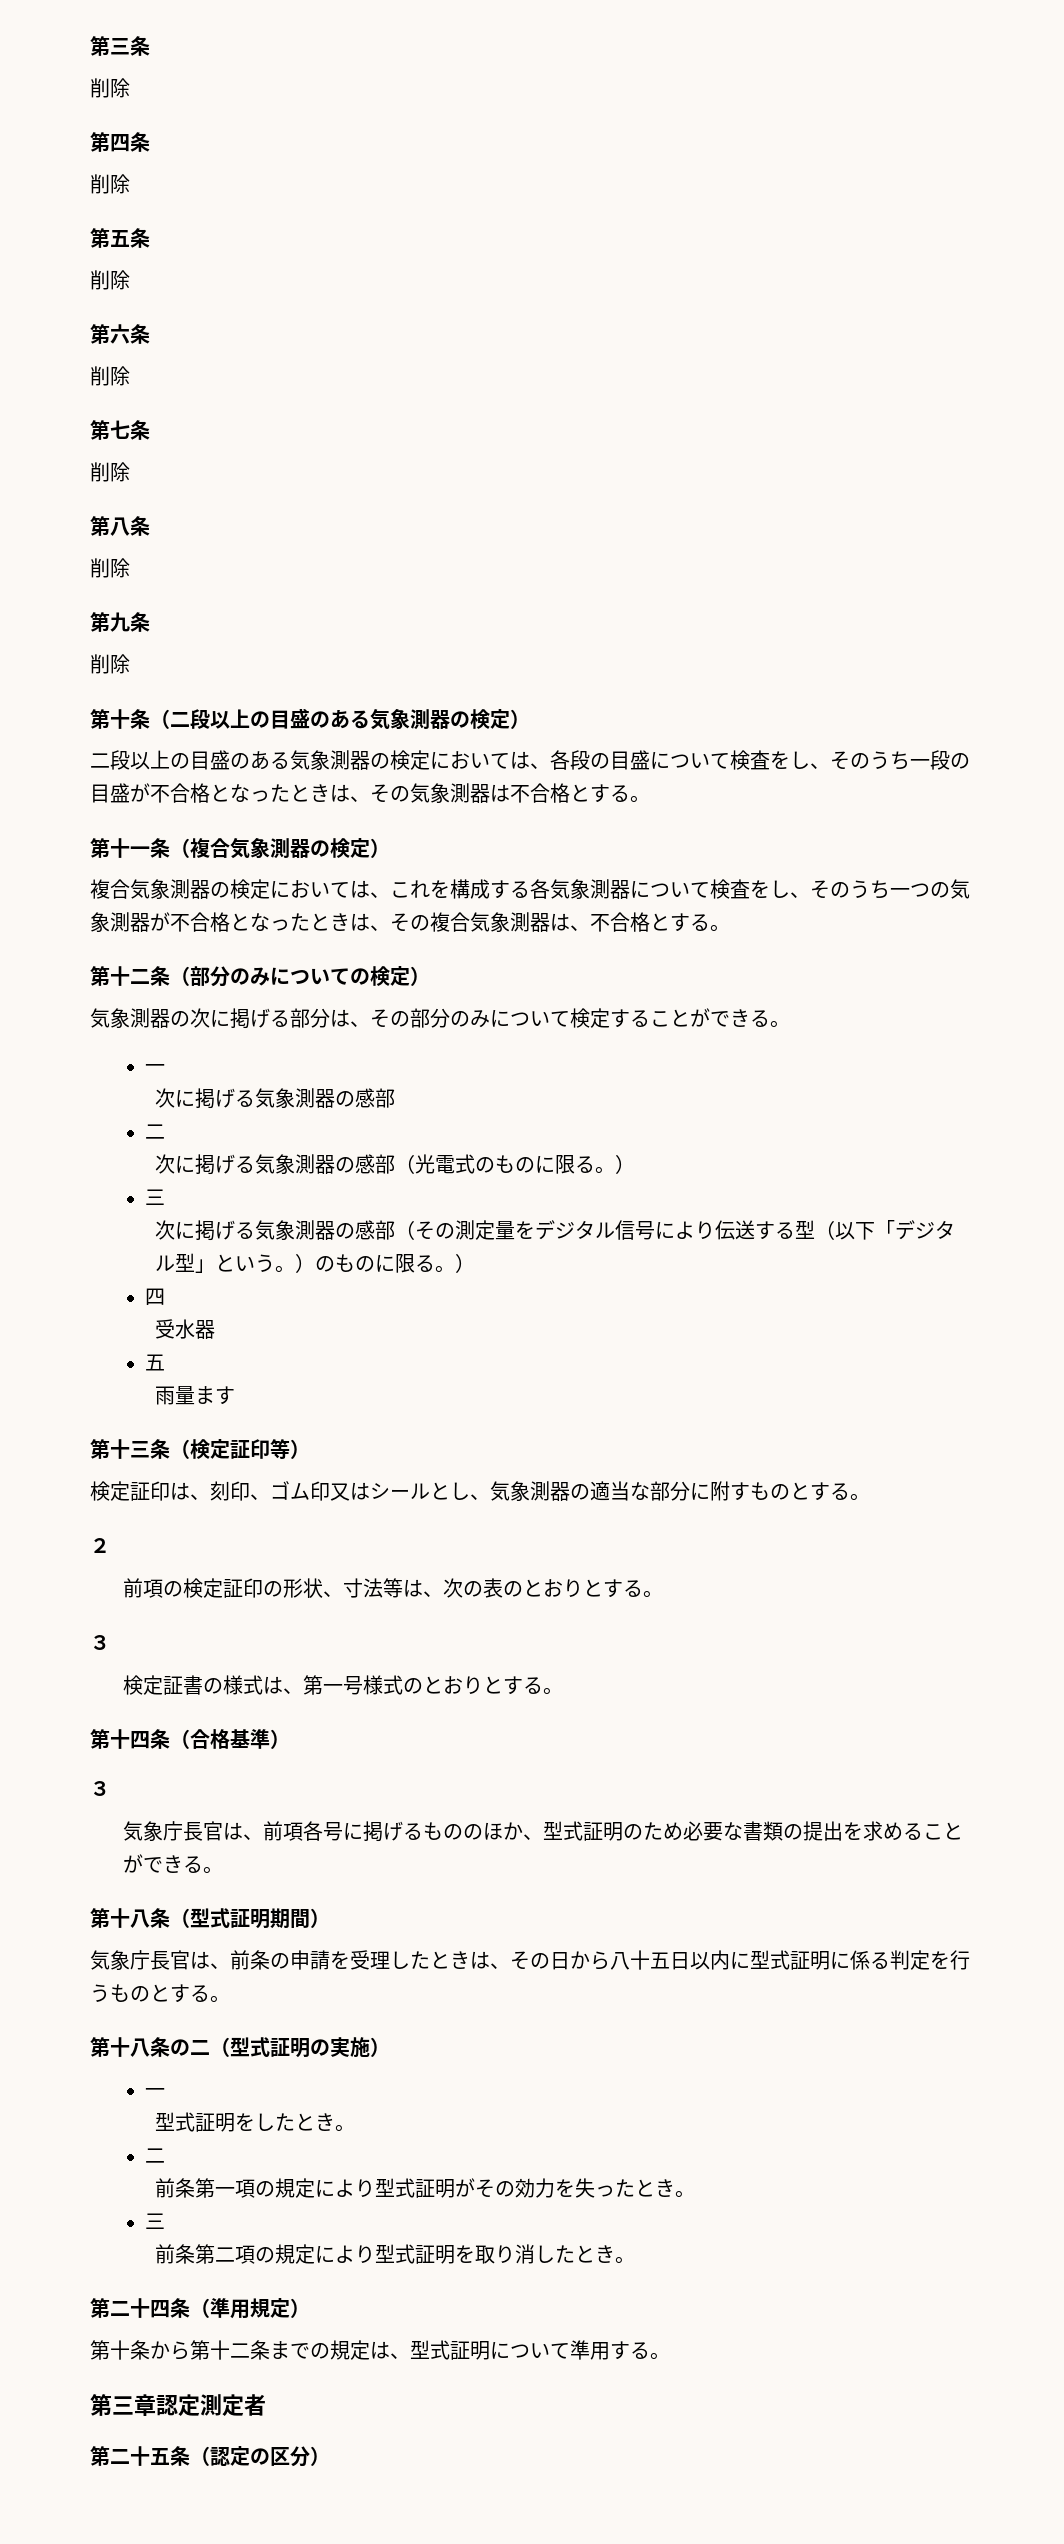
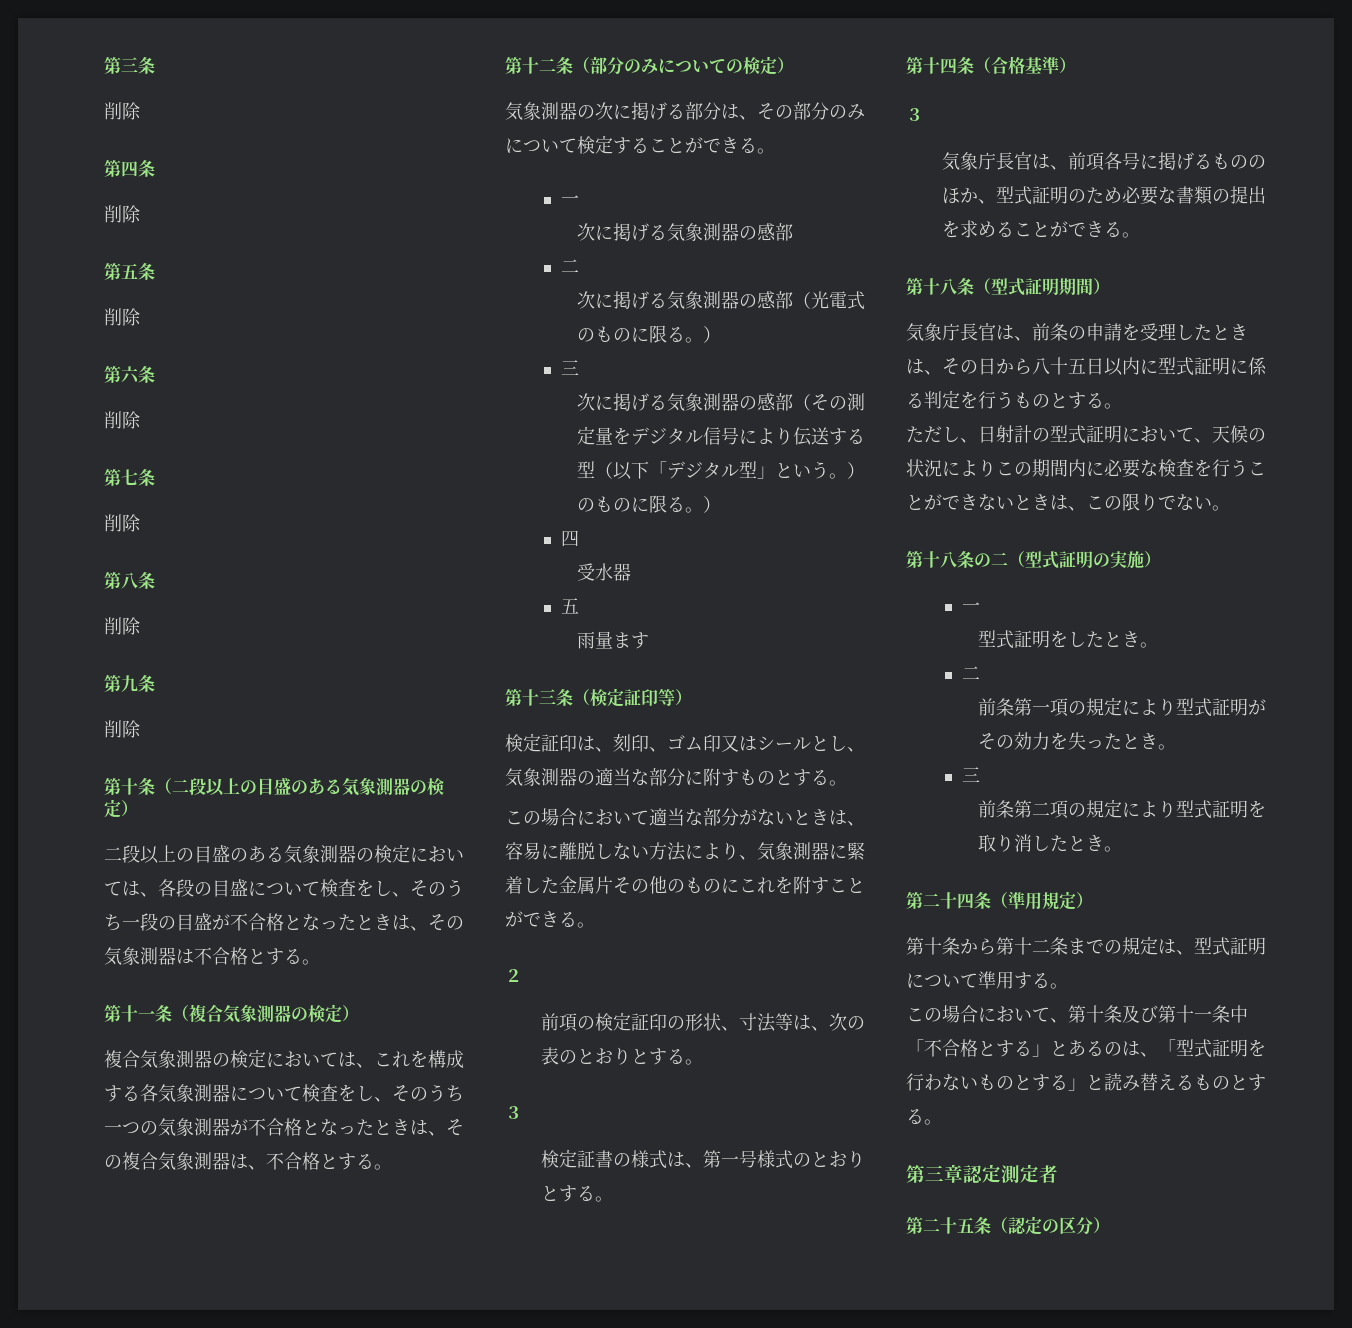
+ この場合において適当な部分がないときは、容易に離脱しない方法により、気象測器に緊着した金属片その他のものにこれを附すことができる。
+ ただし、日射計の型式証明において、天候の状況によりこの期間内に必要な検査を行うことができないときは、この限りでない。
+ この場合において、第十条及び第十一条中「不合格とする」とあるのは、「型式証明を行わないものとする」と読み替えるものとする。

